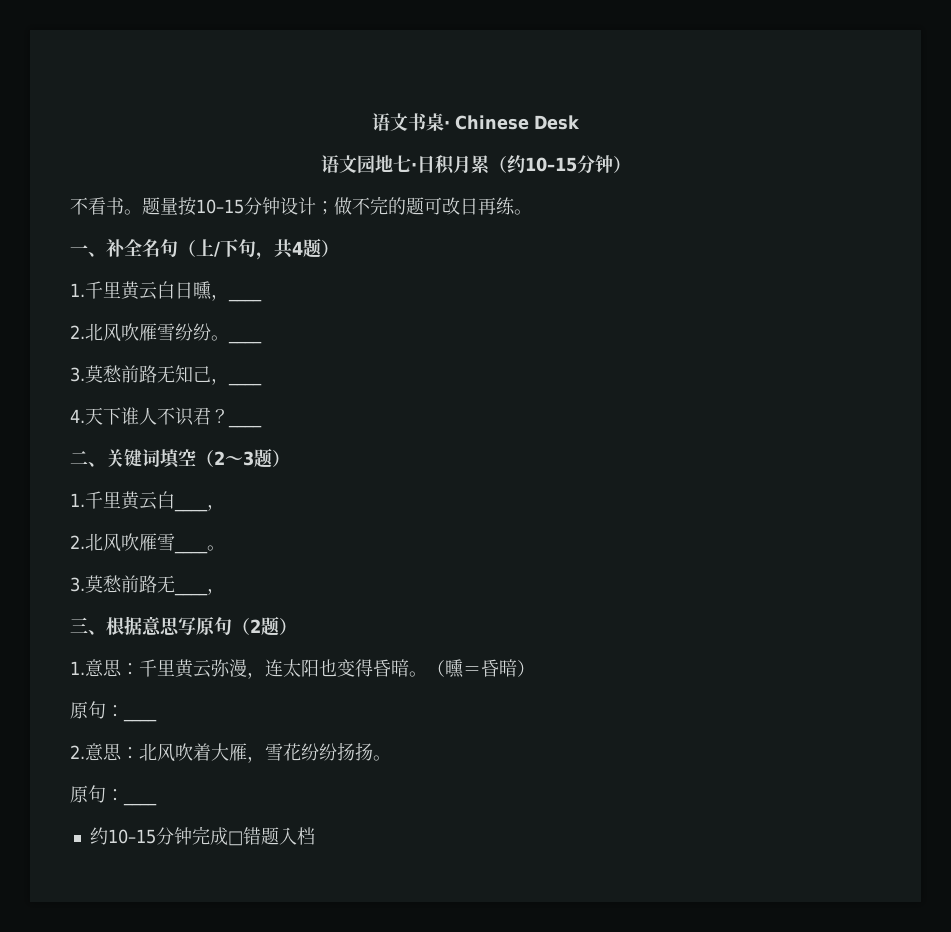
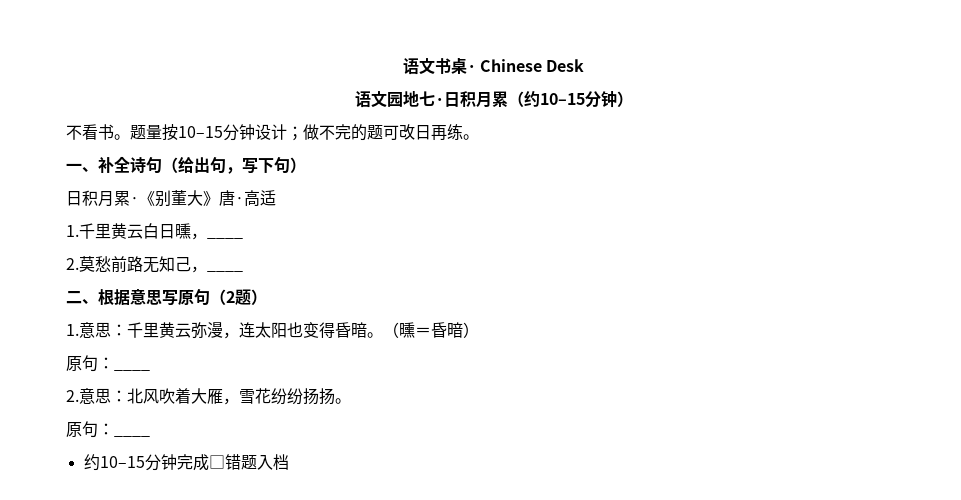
- 一、补全名句（上/下句，共4题）
+ 一、补全诗句（给出句，写下句）
+ 日积月累·《别董大》唐·高适
- 2.北风吹雁雪纷纷。____
- 3.莫愁前路无知己，____
+ 2.莫愁前路无知己，____
- 4.天下谁人不识君？____
- 二、关键词填空（2～3题）
- 1.千里黄云白____，
- 2.北风吹雁雪____。
- 3.莫愁前路无____，
- 三、根据意思写原句（2题）
+ 二、根据意思写原句（2题）

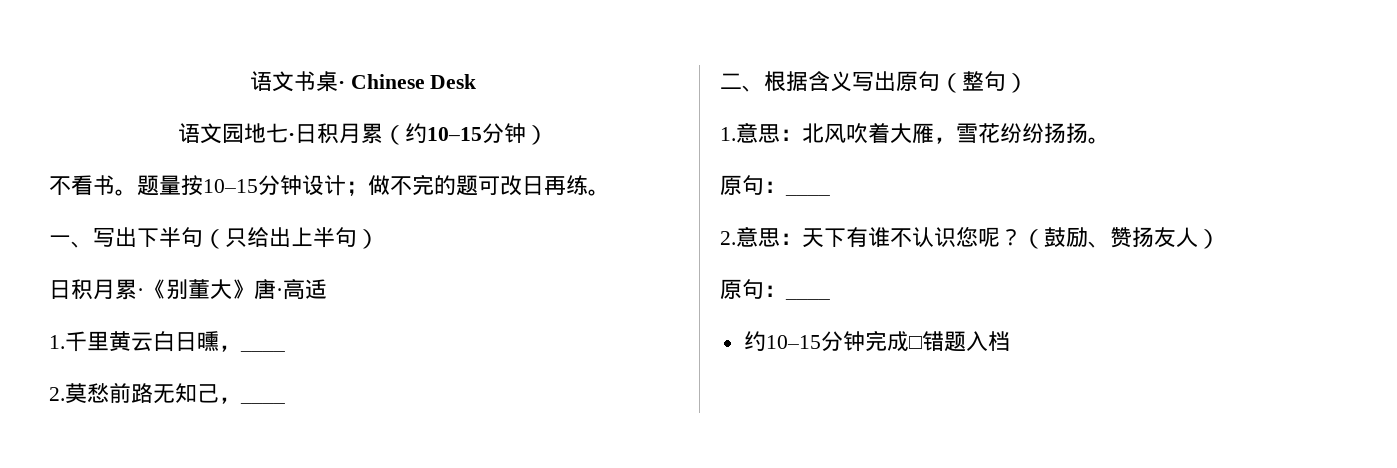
- 一、补全诗句（给出句，写下句）
+ 一、写出下半句（只给出上半句）
- 二、根据意思写原句（2题）
+ 二、根据含义写出原句（整句）
- 1.意思：千里黄云弥漫，连太阳也变得昏暗。（曛＝昏暗）
- 原句：____
- 2.意思：北风吹着大雁，雪花纷纷扬扬。
+ 1.意思：北风吹着大雁，雪花纷纷扬扬。
+ 2.意思：天下有谁不认识您呢？（鼓励、赞扬友人）
+ 原句：____

